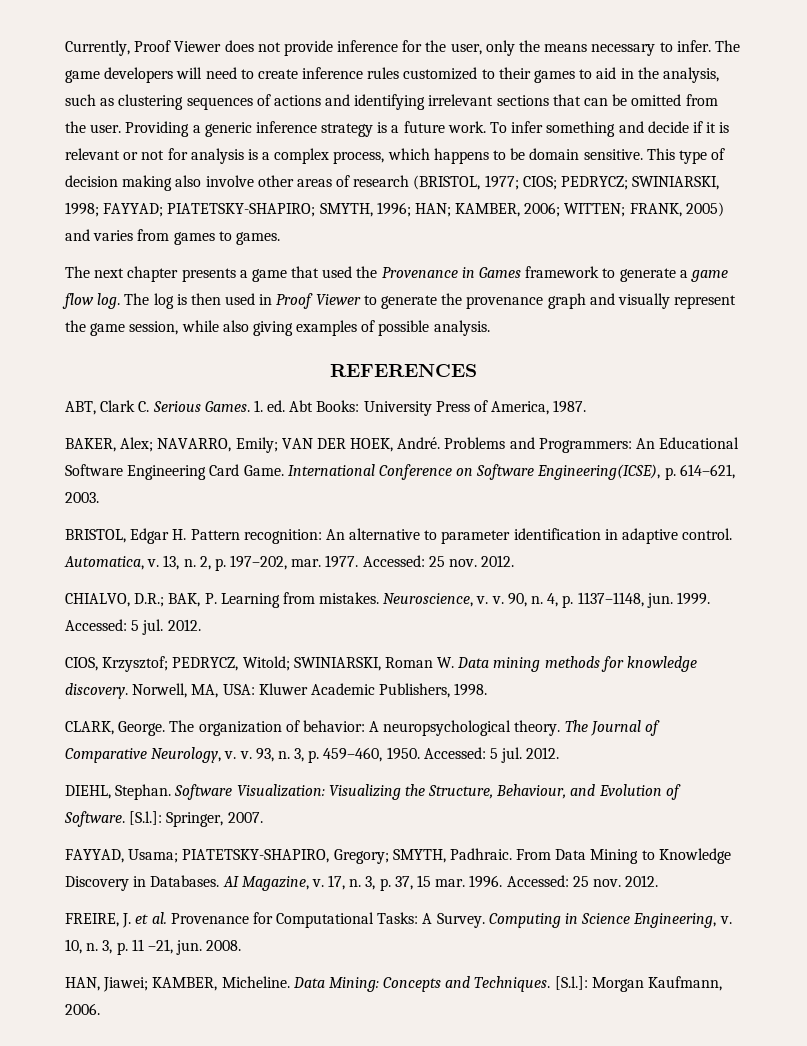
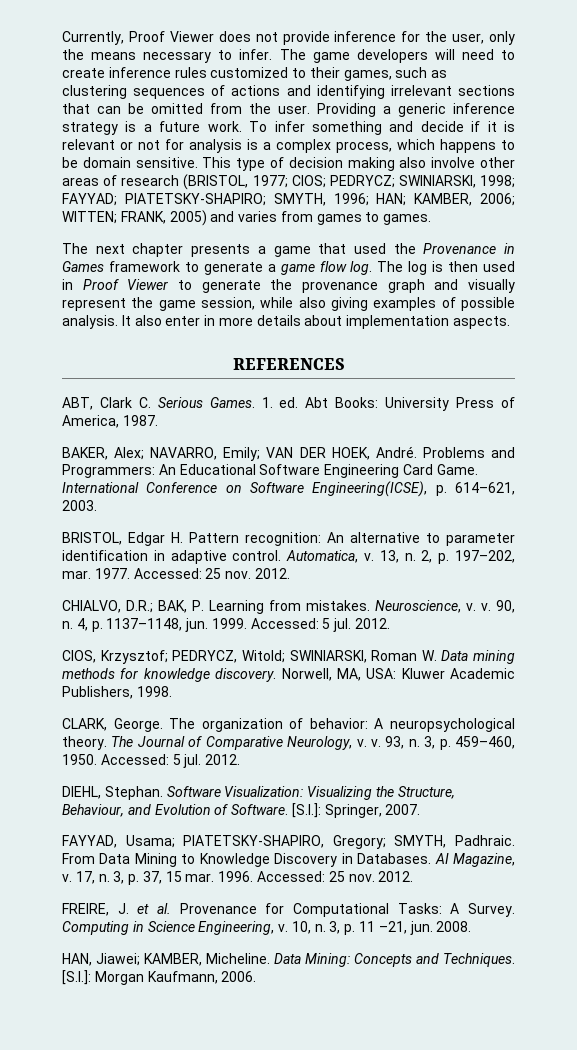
- The game developers will need to create inference rules customized to their games to aid in the analysis, such as clustering sequences of actions and identifying irrelevant sections that can be omitted from the user.
+ The game developers will need to create inference rules customized to their games, such as clustering sequences of actions and identifying irrelevant sections that can be omitted from the user.
+ It also enter in more details about implementation aspects.

